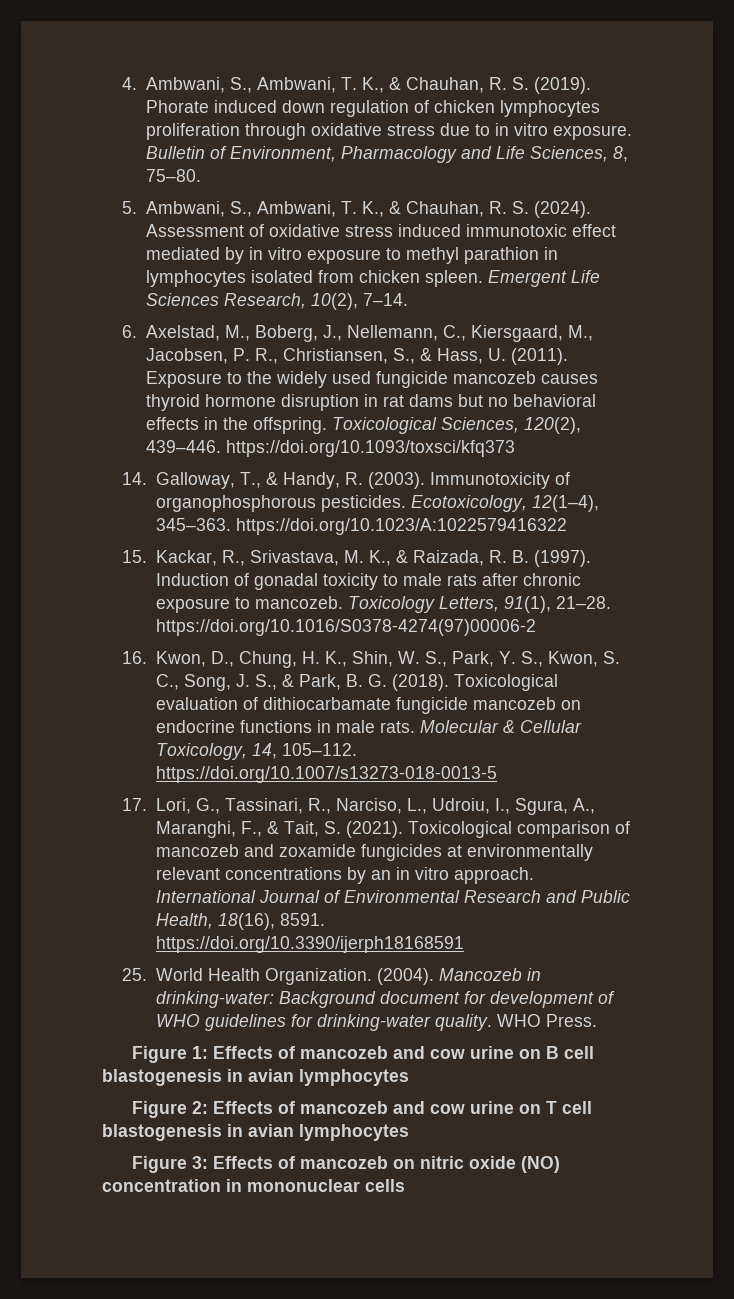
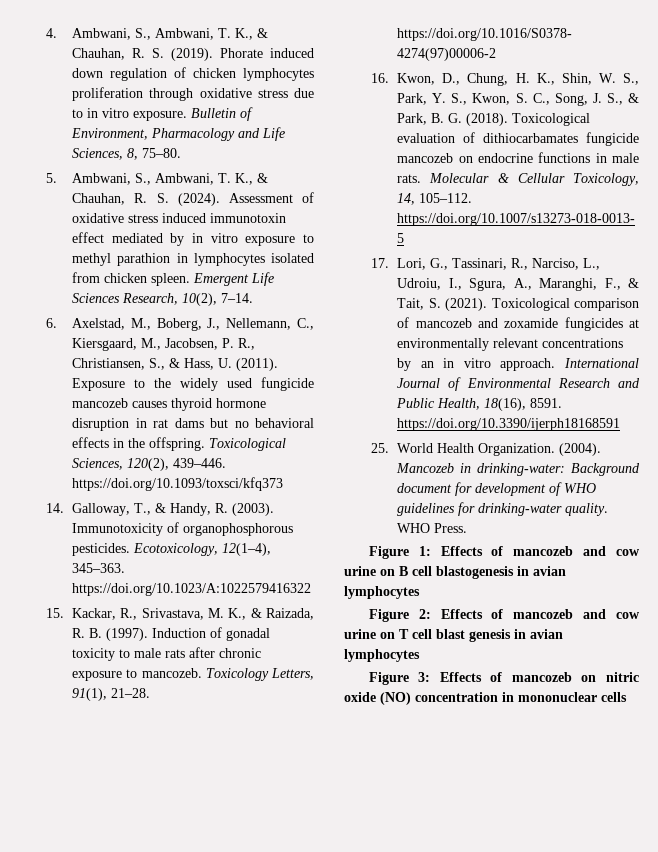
- Assessment of oxidative stress induced immunotoxic effect mediated by in vitro exposure to methyl parathion in lymphocytes isolated from chicken spleen.
+ Assessment of oxidative stress induced immunotoxin effect mediated by in vitro exposure to methyl parathion in lymphocytes isolated from chicken spleen.
- Toxicological evaluation of dithiocarbamate fungicide mancozeb on endocrine functions in male rats.
+ Toxicological evaluation of dithiocarbamates fungicide mancozeb on endocrine functions in male rats.
- Figure 2: Effects of mancozeb and cow urine on T cell blastogenesis in avian lymphocytes
+ Figure 2: Effects of mancozeb and cow urine on T cell blast genesis in avian lymphocytes

